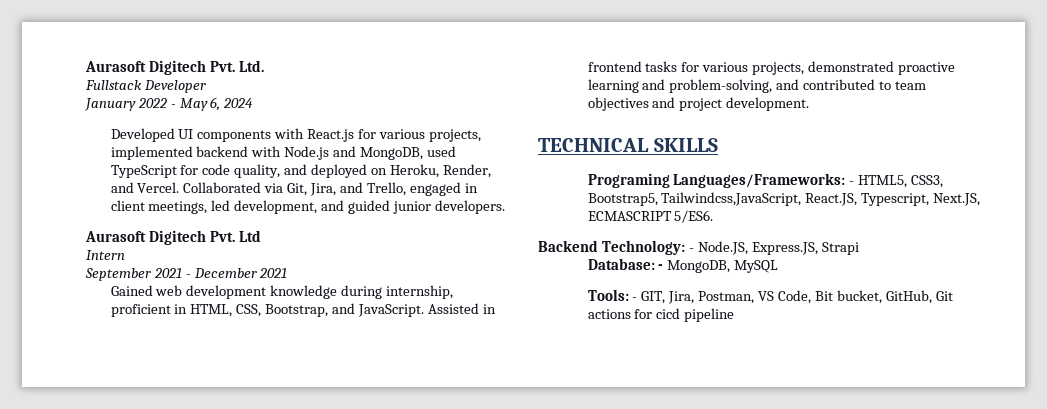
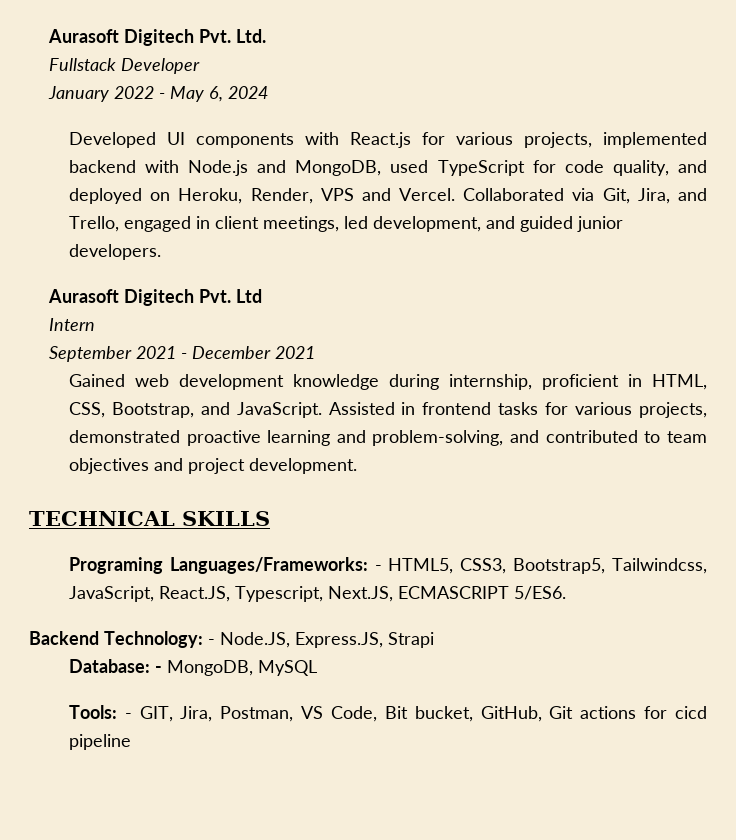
- Developed UI components with React.js for various projects, implemented backend with Node.js and MongoDB, used TypeScript for code quality, and deployed on Heroku, Render, and Vercel.
+ Developed UI components with React.js for various projects, implemented backend with Node.js and MongoDB, used TypeScript for code quality, and deployed on Heroku, Render, VPS and Vercel.
- Programing Languages/Frameworks: - HTML5, CSS3, Bootstrap5, Tailwindcss,JavaScript, React.JS, Typescript, Next.JS, ECMASCRIPT 5/ES6.
+ Programing Languages/Frameworks: - HTML5, CSS3, Bootstrap5, Tailwindcss, JavaScript, React.JS, Typescript, Next.JS, ECMASCRIPT 5/ES6.

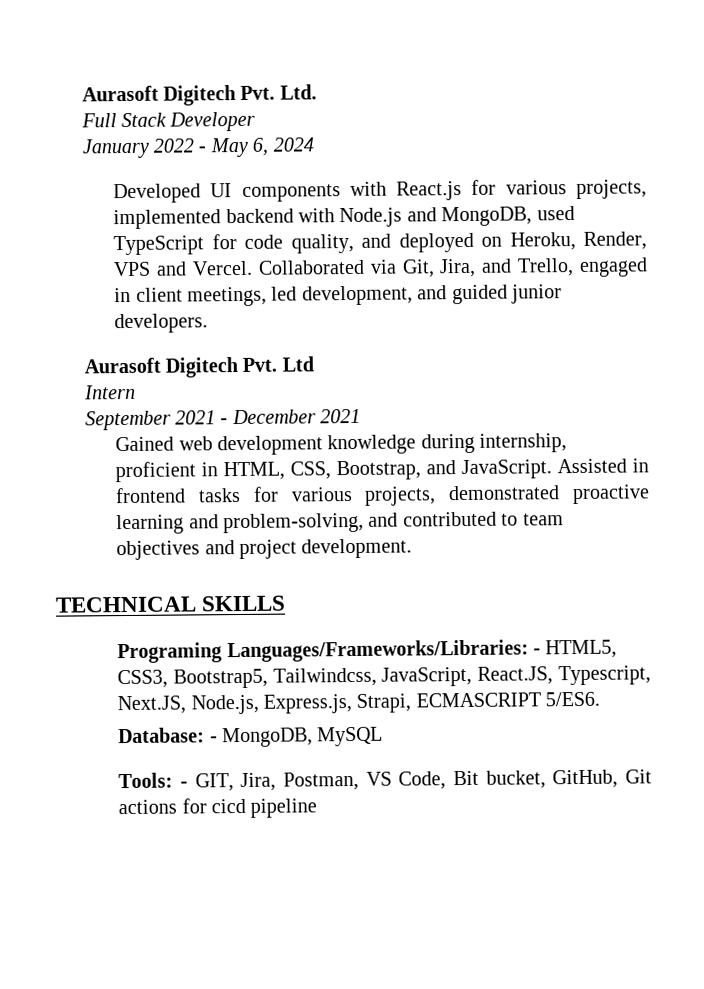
- Fullstack Developer
+ Full Stack Developer
- Programing Languages/Frameworks: - HTML5, CSS3, Bootstrap5, Tailwindcss, JavaScript, React.JS, Typescript, Next.JS, ECMASCRIPT 5/ES6.
+ Programing Languages/Frameworks/Libraries: - HTML5, CSS3, Bootstrap5, Tailwindcss, JavaScript, React.JS, Typescript, Next.JS, Node.js, Express.js, Strapi, ECMASCRIPT 5/ES6.
- Backend Technology: - Node.JS, Express.JS, Strapi

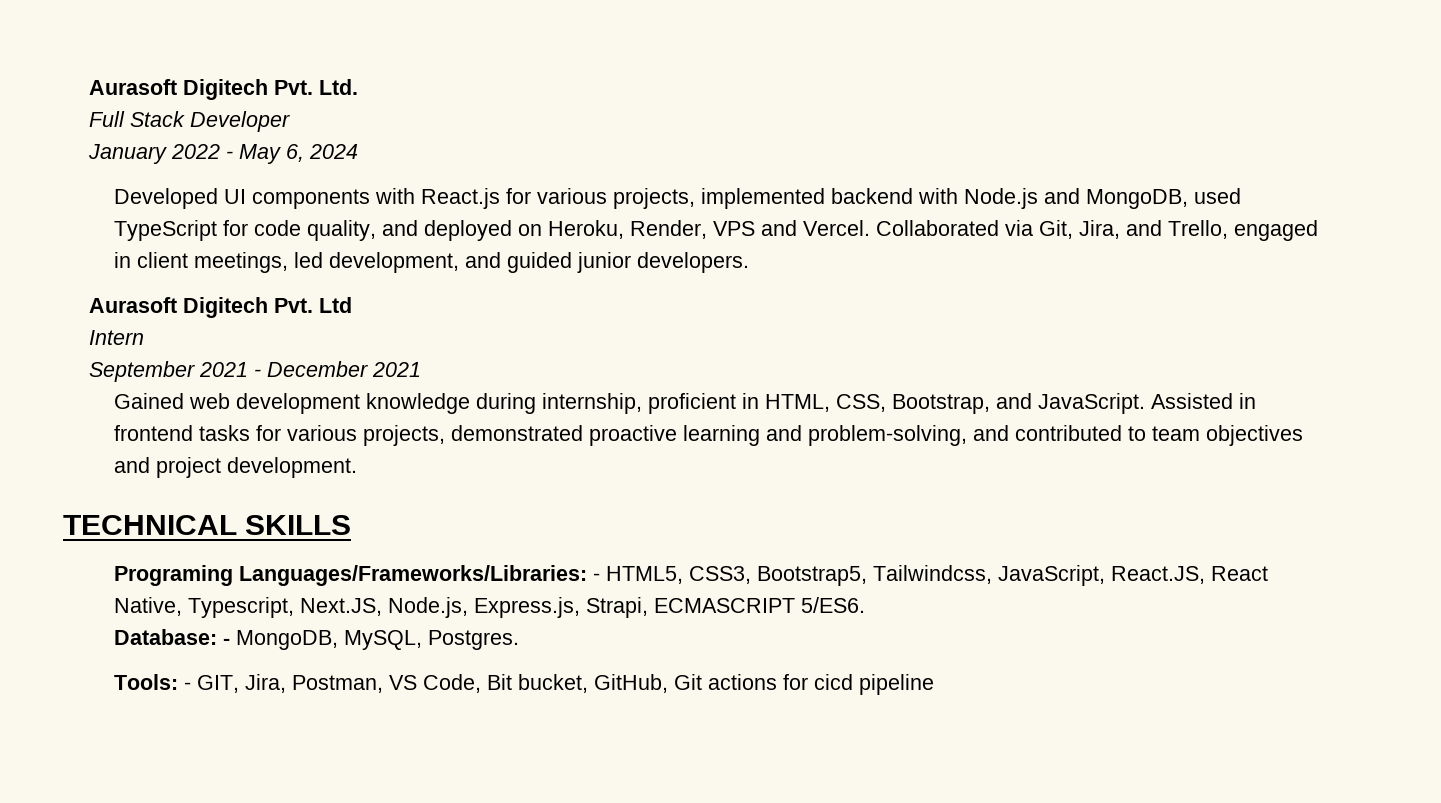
- Programing Languages/Frameworks/Libraries: - HTML5, CSS3, Bootstrap5, Tailwindcss, JavaScript, React.JS, Typescript, Next.JS, Node.js, Express.js, Strapi, ECMASCRIPT 5/ES6.
+ Programing Languages/Frameworks/Libraries: - HTML5, CSS3, Bootstrap5, Tailwindcss, JavaScript, React.JS, React Native, Typescript, Next.JS, Node.js, Express.js, Strapi, ECMASCRIPT 5/ES6.
- Database: - MongoDB, MySQL
+ Database: - MongoDB, MySQL, Postgres.

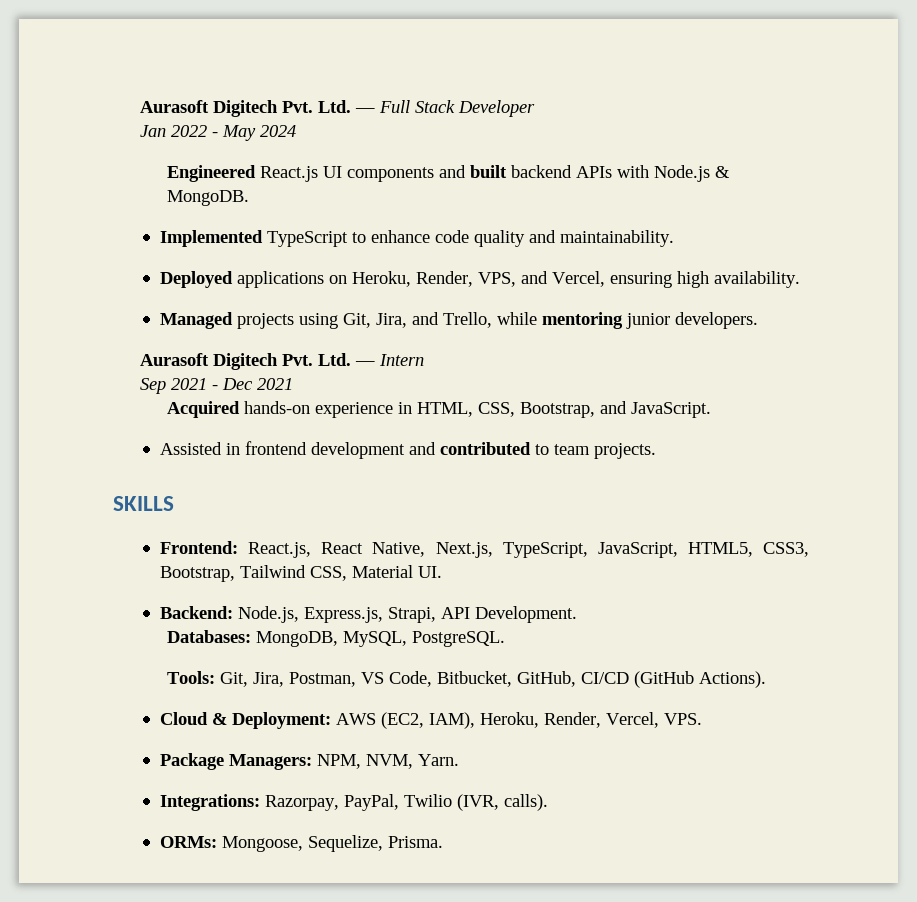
- Aurasoft Digitech Pvt. Ltd.
- Full Stack Developer
+ Aurasoft Digitech Pvt. Ltd. — Full Stack Developer
- January 2022 - May 6, 2024
+ Jan 2022 - May 2024
- Developed UI components with React.js for various projects, implemented backend with Node.js and MongoDB, used TypeScript for code quality, and deployed on Heroku, Render, VPS and Vercel. Collaborated via Git, Jira, and Trello, engaged in client meetings, led development, and guided junior developers.
+ Engineered React.js UI components and built backend APIs with Node.js & MongoDB.
+ Implemented TypeScript to enhance code quality and maintainability.
+ Deployed applications on Heroku, Render, VPS, and Vercel, ensuring high availability.
+ Managed projects using Git, Jira, and Trello, while mentoring junior developers.
- Aurasoft Digitech Pvt. Ltd
- Intern
+ Aurasoft Digitech Pvt. Ltd. — Intern
- September 2021 - December 2021
+ Sep 2021 - Dec 2021
- Gained web development knowledge during internship, proficient in HTML, CSS, Bootstrap, and JavaScript. Assisted in frontend tasks for various projects, demonstrated proactive learning and problem-solving, and contributed to team objectives and project development.
- TECHNICAL SKILLS
- Programing Languages/Frameworks/Libraries: - HTML5, CSS3, Bootstrap5, Tailwindcss, JavaScript, React.JS, React Native, Typescript, Next.JS, Node.js, Express.js, Strapi, ECMASCRIPT 5/ES6.
- Database: - MongoDB, MySQL, Postgres.
+ Acquired hands-on experience in HTML, CSS, Bootstrap, and JavaScript.
+ Assisted in frontend development and contributed to team projects.
+ SKILLS
+ Frontend: React.js, React Native, Next.js, TypeScript, JavaScript, HTML5, CSS3, Bootstrap, Tailwind CSS, Material UI.
+ Backend: Node.js, Express.js, Strapi, API Development.
+ Databases: MongoDB, MySQL, PostgreSQL.
- Tools: - GIT, Jira, Postman, VS Code, Bit bucket, GitHub, Git actions for cicd pipeline
+ Tools: Git, Jira, Postman, VS Code, Bitbucket, GitHub, CI/CD (GitHub Actions).
+ Cloud & Deployment: AWS (EC2, IAM), Heroku, Render, Vercel, VPS.
+ Package Managers: NPM, NVM, Yarn.
+ Integrations: Razorpay, PayPal, Twilio (IVR, calls).
+ ORMs: Mongoose, Sequelize, Prisma.

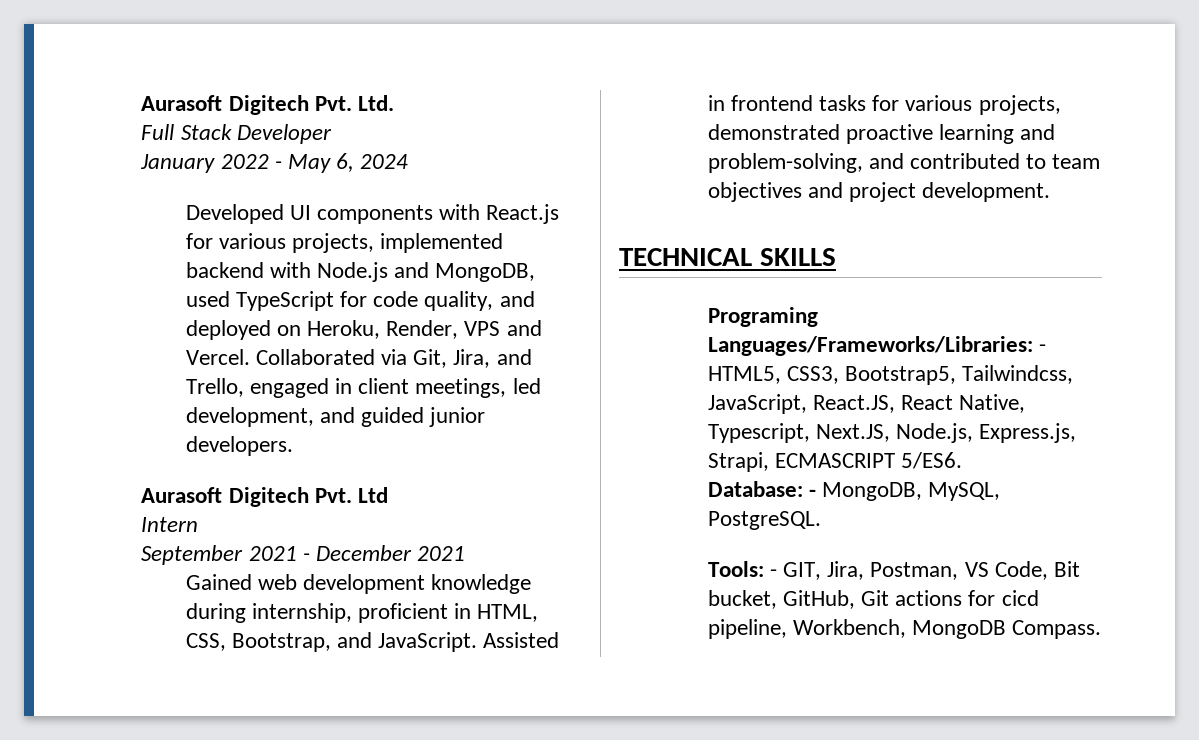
- Aurasoft Digitech Pvt. Ltd. — Full Stack Developer
+ Aurasoft Digitech Pvt. Ltd.
+ Full Stack Developer
- Jan 2022 - May 2024
+ January 2022 - May 6, 2024
- Engineered React.js UI components and built backend APIs with Node.js & MongoDB.
- Implemented TypeScript to enhance code quality and maintainability.
- Deployed applications on Heroku, Render, VPS, and Vercel, ensuring high availability.
- Managed projects using Git, Jira, and Trello, while mentoring junior developers.
+ Developed UI components with React.js for various projects, implemented backend with Node.js and MongoDB, used TypeScript for code quality, and deployed on Heroku, Render, VPS and Vercel. Collaborated via Git, Jira, and Trello, engaged in client meetings, led development, and guided junior developers.
- Aurasoft Digitech Pvt. Ltd. — Intern
+ Aurasoft Digitech Pvt. Ltd
+ Intern
- Sep 2021 - Dec 2021
+ September 2021 - December 2021
- Acquired hands-on experience in HTML, CSS, Bootstrap, and JavaScript.
- Assisted in frontend development and contributed to team projects.
- SKILLS
- Frontend: React.js, React Native, Next.js, TypeScript, JavaScript, HTML5, CSS3, Bootstrap, Tailwind CSS, Material UI.
- Backend: Node.js, Express.js, Strapi, API Development.
- Databases: MongoDB, MySQL, PostgreSQL.
+ Gained web development knowledge during internship, proficient in HTML, CSS, Bootstrap, and JavaScript. Assisted in frontend tasks for various projects, demonstrated proactive learning and problem-solving, and contributed to team objectives and project development.
+ TECHNICAL SKILLS
+ Programing Languages/Frameworks/Libraries: - HTML5, CSS3, Bootstrap5, Tailwindcss, JavaScript, React.JS, React Native, Typescript, Next.JS, Node.js, Express.js, Strapi, ECMASCRIPT 5/ES6.
+ Database: - MongoDB, MySQL, PostgreSQL.
- Tools: Git, Jira, Postman, VS Code, Bitbucket, GitHub, CI/CD (GitHub Actions).
- Cloud & Deployment: AWS (EC2, IAM), Heroku, Render, Vercel, VPS.
- Package Managers: NPM, NVM, Yarn.
- Integrations: Razorpay, PayPal, Twilio (IVR, calls).
- ORMs: Mongoose, Sequelize, Prisma.
+ Tools: - GIT, Jira, Postman, VS Code, Bit bucket, GitHub, Git actions for cicd pipeline, Workbench, MongoDB Compass.

